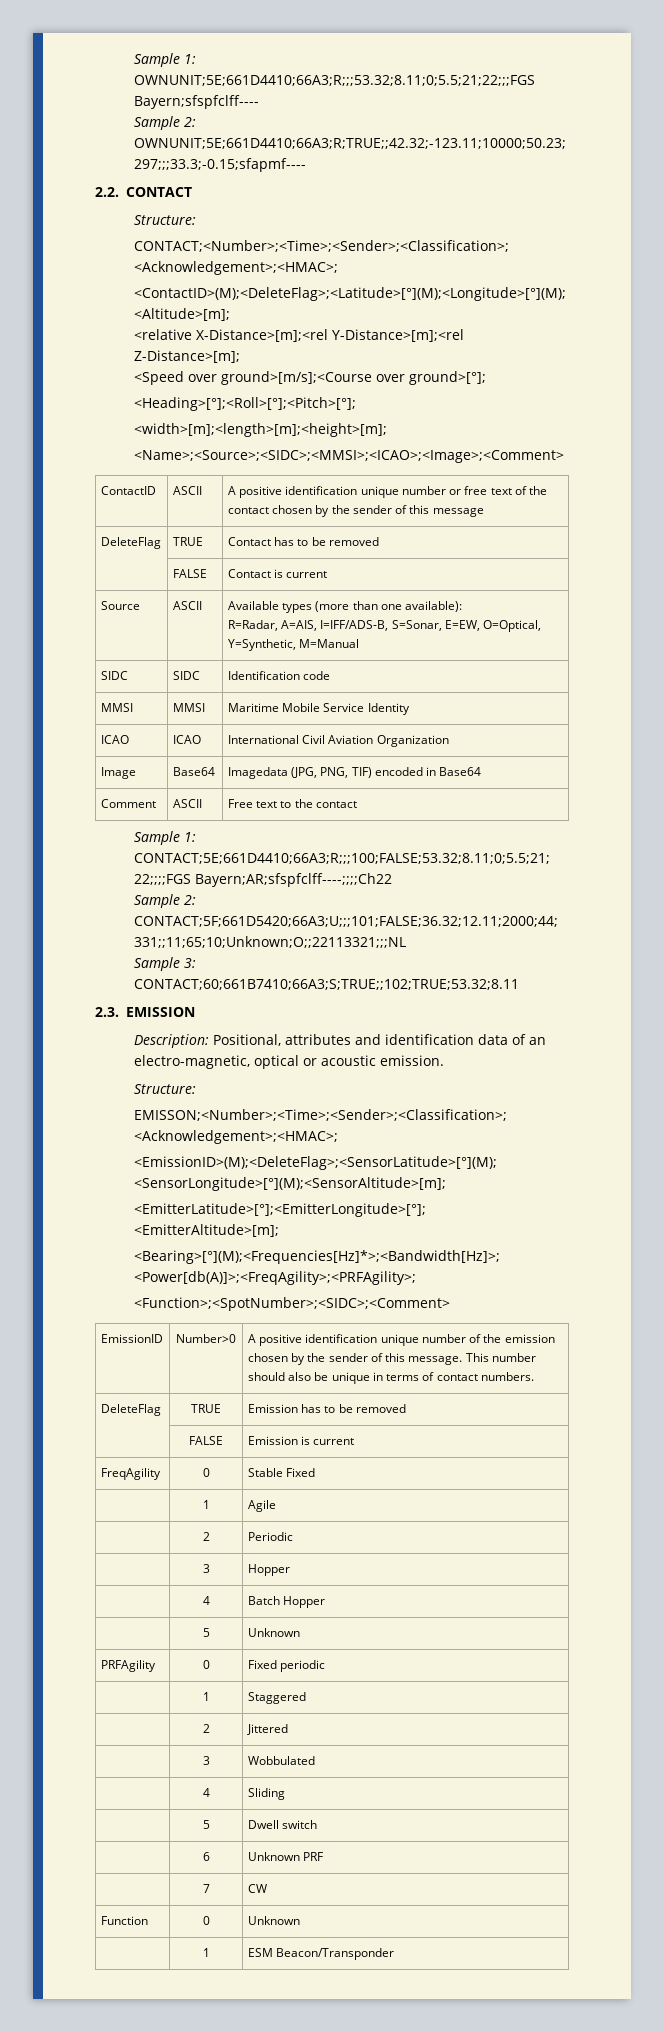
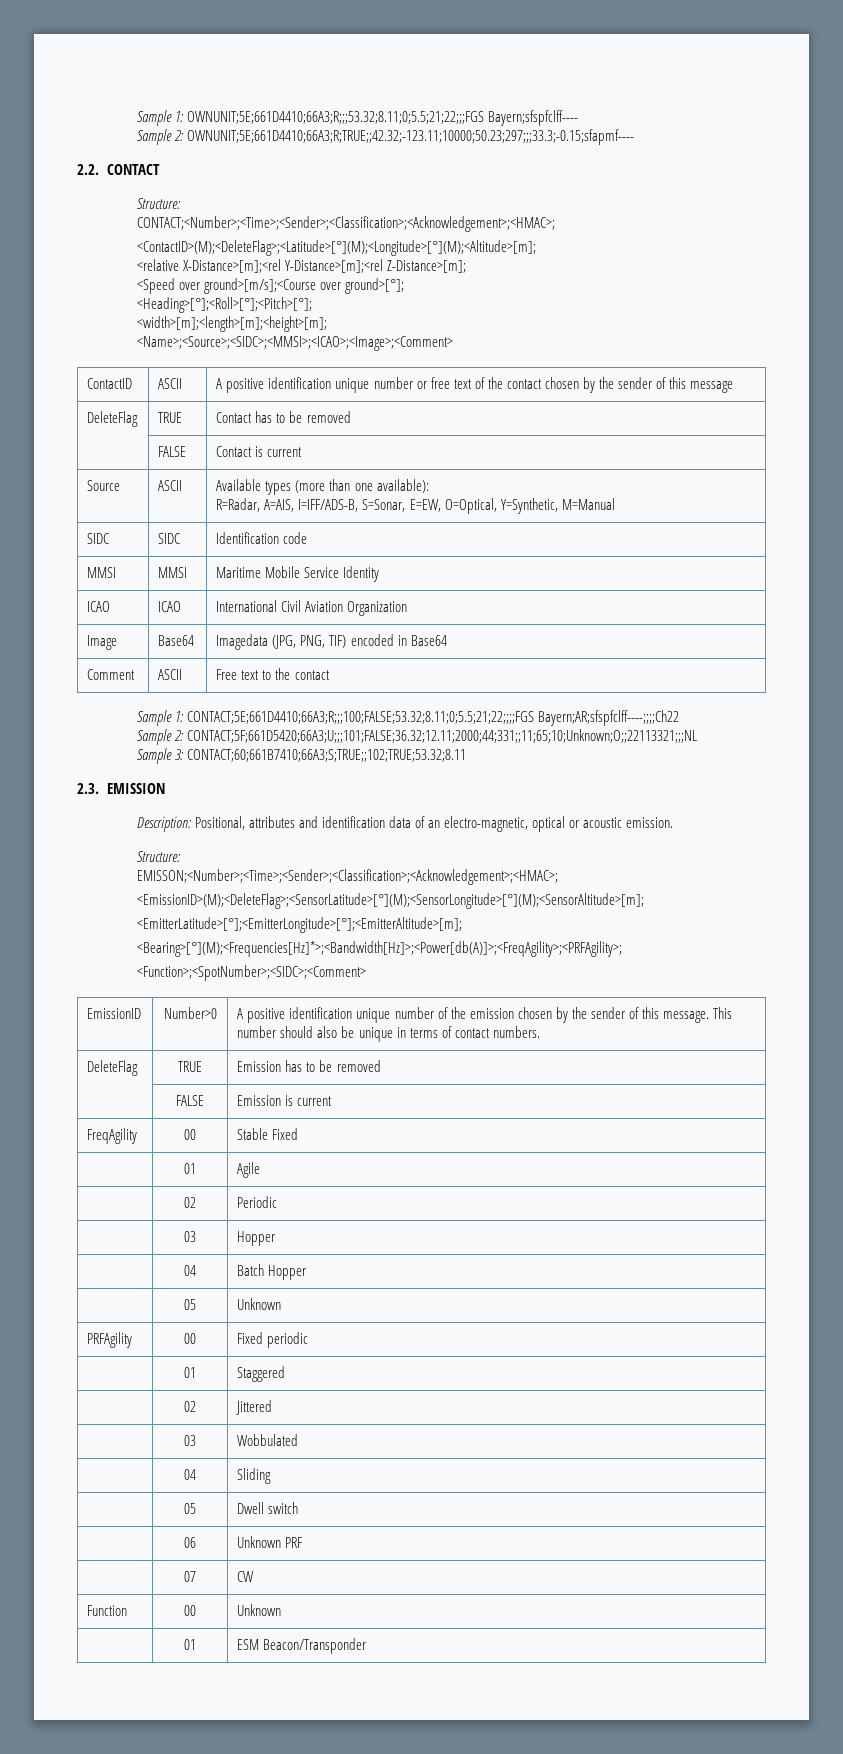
- FreqAgility | 0 | Stable Fixed
+ FreqAgility | 00 | Stable Fixed
- | 1 | Agile
+ | 01 | Agile
- | 2 | Periodic
+ | 02 | Periodic
- | 3 | Hopper
- | 4 | Batch Hopper
+ | 03 | Hopper
+ | 04 | Batch Hopper
- | 5 | Unknown
+ | 05 | Unknown
- PRFAgility | 0 | Fixed periodic
+ PRFAgility | 00 | Fixed periodic
- | 1 | Staggered
+ | 01 | Staggered
- | 2 | Jittered
+ | 02 | Jittered
- | 3 | Wobbulated
+ | 03 | Wobbulated
- | 4 | Sliding
+ | 04 | Sliding
- | 5 | Dwell switch
+ | 05 | Dwell switch
- | 6 | Unknown PRF
+ | 06 | Unknown PRF
- | 7 | CW
+ | 07 | CW
- Function | 0 | Unknown
+ Function | 00 | Unknown
- | 1 | ESM Beacon/Transponder
+ | 01 | ESM Beacon/Transponder

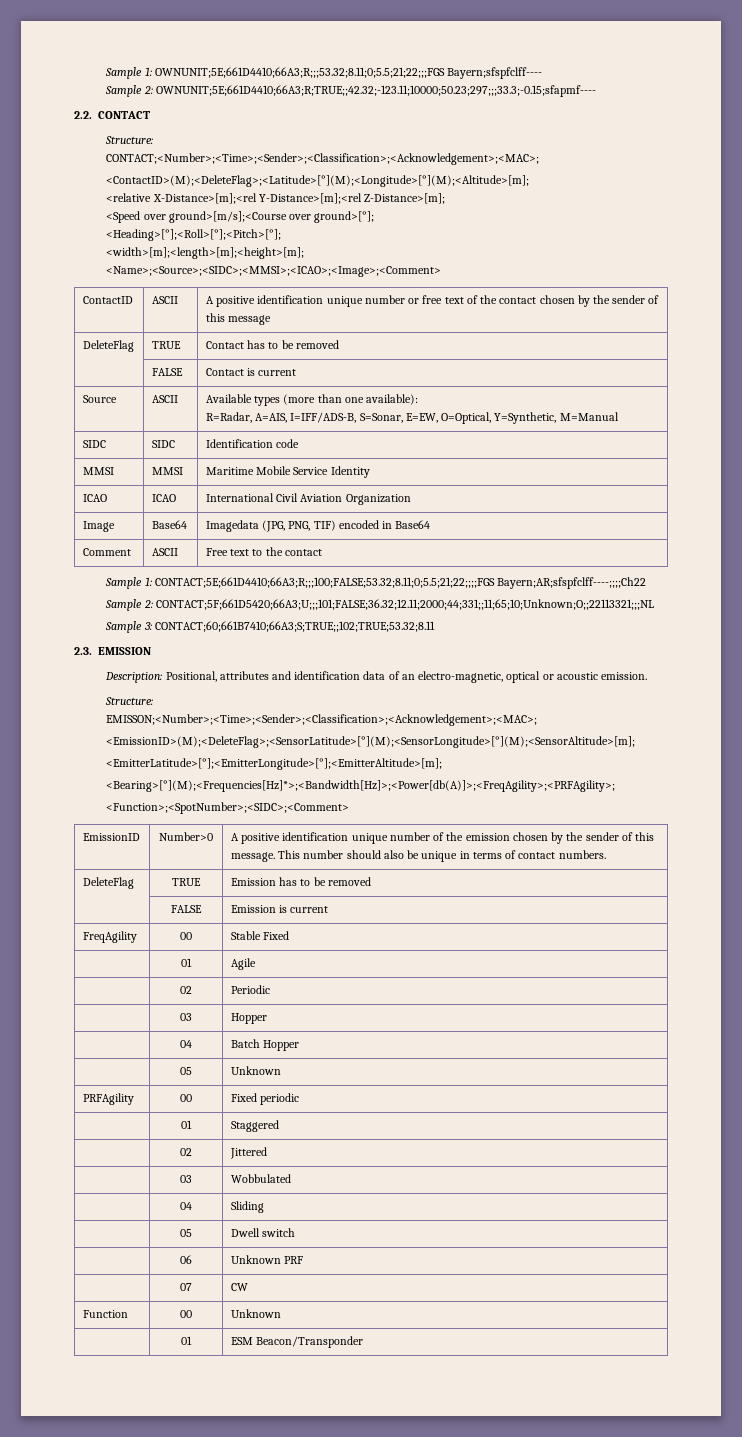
- CONTACT;<Number>;<Time>;<Sender>;<Classification>;<Acknowledgement>;<HMAC>;
+ CONTACT;<Number>;<Time>;<Sender>;<Classification>;<Acknowledgement>;<MAC>;
- EMISSON;<Number>;<Time>;<Sender>;<Classification>;<Acknowledgement>;<HMAC>;
+ EMISSON;<Number>;<Time>;<Sender>;<Classification>;<Acknowledgement>;<MAC>;

